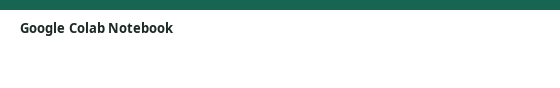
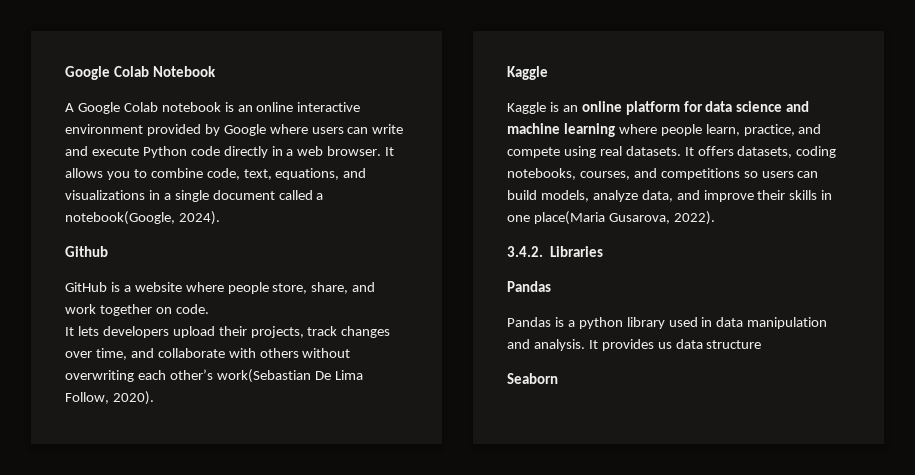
+ A Google Colab notebook is an online interactive environment provided by Google where users can write and execute Python code directly in a web browser. It allows you to combine code, text, equations, and visualizations in a single document called a notebook(Google, 2024).
+ Github
+ GitHub is a website where people store, share, and work together on code.
+ It lets developers upload their projects, track changes over time, and collaborate with others without overwriting each other’s work(Sebastian De Lima Follow, 2020).
+ Kaggle
+ Kaggle is an online platform for data science and machine learning where people learn, practice, and compete using real datasets. It offers datasets, coding notebooks, courses, and competitions so users can build models, analyze data, and improve their skills in one place(Maria Gusarova, 2022).
+ 3.4.2. Libraries
+ Pandas
+ Pandas is a python library used in data manipulation and analysis. It provides us data structure
+ Seaborn

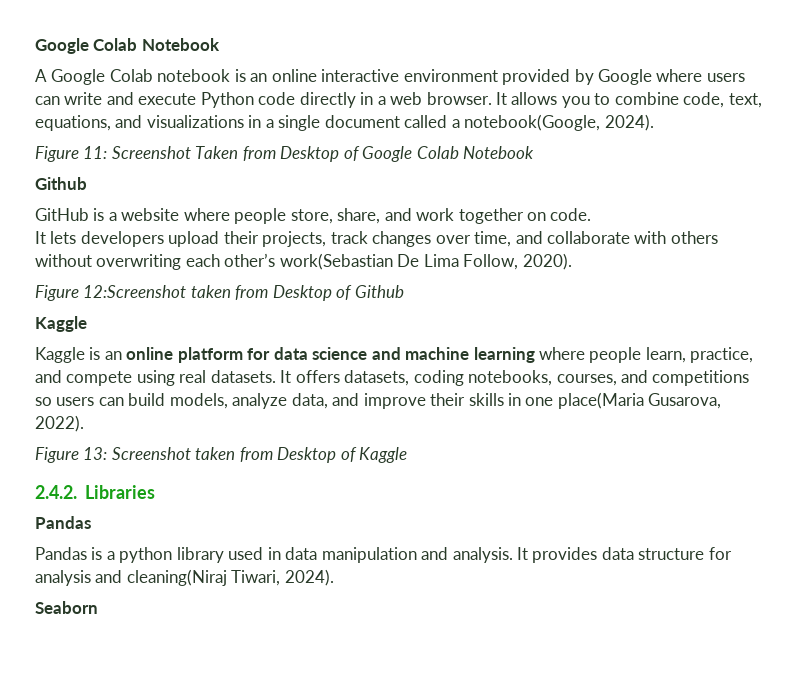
+ Figure 11: Screenshot Taken from Desktop of Google Colab Notebook
+ Figure 12:Screenshot taken from Desktop of Github
- 3.4.2. Libraries
+ Figure 13: Screenshot taken from Desktop of Kaggle
+ 2.4.2. Libraries
- It provides us data structure
+ It provides data structure for analysis and cleaning(Niraj Tiwari, 2024).

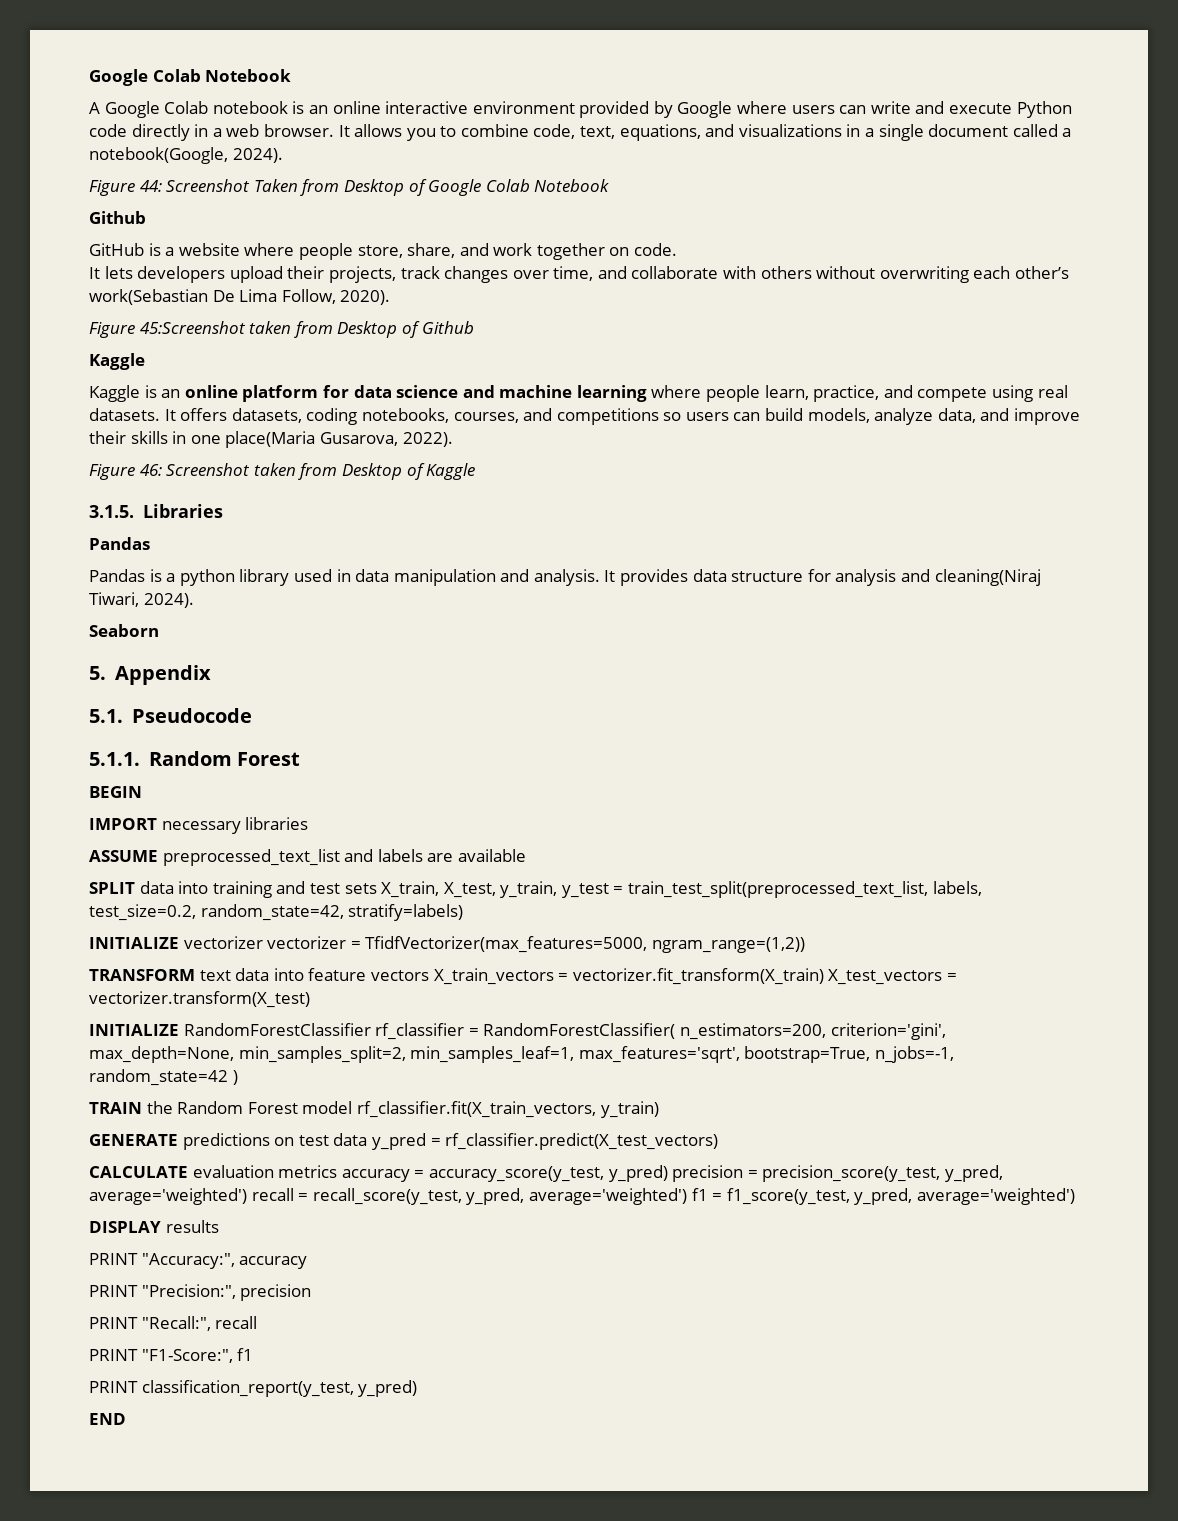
- Figure 11: Screenshot Taken from Desktop of Google Colab Notebook
+ Figure 44: Screenshot Taken from Desktop of Google Colab Notebook
- Figure 12:Screenshot taken from Desktop of Github
+ Figure 45:Screenshot taken from Desktop of Github
- Figure 13: Screenshot taken from Desktop of Kaggle
+ Figure 46: Screenshot taken from Desktop of Kaggle
- 2.4.2. Libraries
+ 3.1.5. Libraries
+ 5. Appendix
+ 5.1. Pseudocode
+ 5.1.1. Random Forest
+ BEGIN
+ IMPORT necessary libraries
+ ASSUME preprocessed_text_list and labels are available
+ SPLIT data into training and test sets X_train, X_test, y_train, y_test = train_test_split(preprocessed_text_list, labels, test_size=0.2, random_state=42, stratify=labels)
+ INITIALIZE vectorizer vectorizer = TfidfVectorizer(max_features=5000, ngram_range=(1,2))
+ TRANSFORM text data into feature vectors X_train_vectors = vectorizer.fit_transform(X_train) X_test_vectors = vectorizer.transform(X_test)
+ INITIALIZE RandomForestClassifier rf_classifier = RandomForestClassifier( n_estimators=200, criterion='gini', max_depth=None, min_samples_split=2, min_samples_leaf=1, max_features='sqrt', bootstrap=True, n_jobs=-1, random_state=42 )
+ TRAIN the Random Forest model rf_classifier.fit(X_train_vectors, y_train)
+ GENERATE predictions on test data y_pred = rf_classifier.predict(X_test_vectors)
+ CALCULATE evaluation metrics accuracy = accuracy_score(y_test, y_pred) precision = precision_score(y_test, y_pred, average='weighted') recall = recall_score(y_test, y_pred, average='weighted') f1 = f1_score(y_test, y_pred, average='weighted')
+ DISPLAY results
+ PRINT "Accuracy:", accuracy
+ PRINT "Precision:", precision
+ PRINT "Recall:", recall
+ PRINT "F1-Score:", f1
+ PRINT classification_report(y_test, y_pred)
+ END

